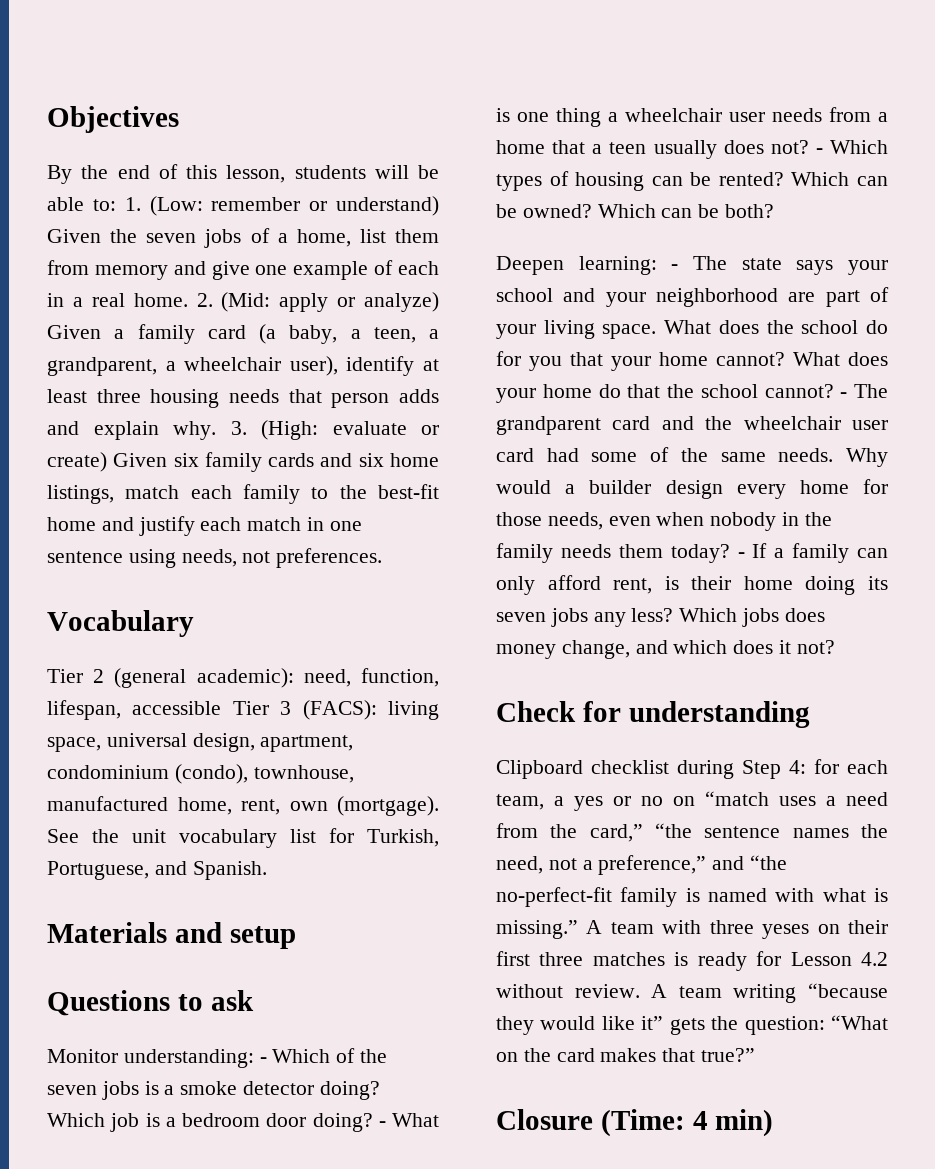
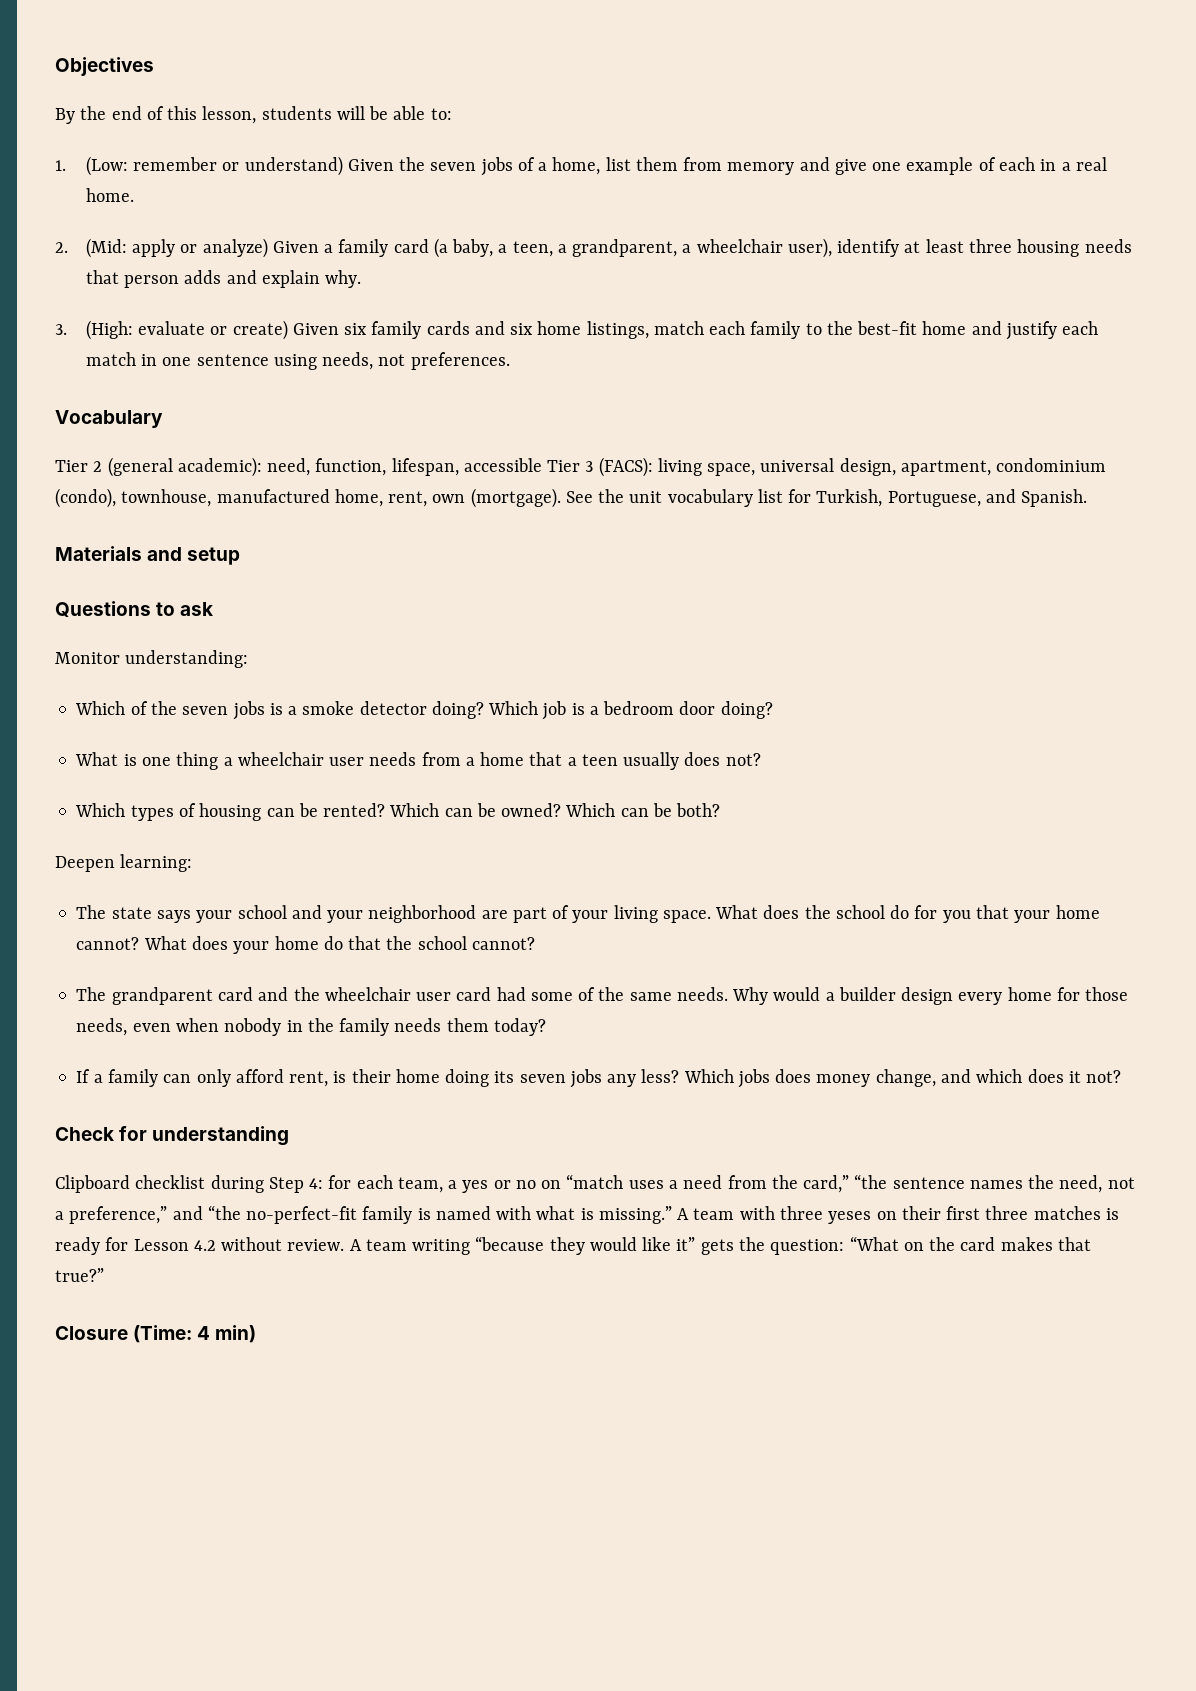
- By the end of this lesson, students will be able to: 1. (Low:
+ By the end of this lesson, students will be able to:
+ 1. (Low:
- remember or understand) Given the seven jobs of a home, list them from memory and give one example of each in a real home. 2. (Mid:
+ remember or understand) Given the seven jobs of a home, list them from memory and give one example of each in a real home.
+ 2. (Mid:
- apply or analyze) Given a family card (a baby, a teen, a grandparent, a wheelchair user), identify at least three housing needs that person adds and explain why. 3. (High:
+ apply or analyze) Given a family card (a baby, a teen, a grandparent, a wheelchair user), identify at least three housing needs that person adds and explain why.
+ 3. (High:
- Monitor understanding: - Which of the seven jobs is a smoke detector doing?
+ Monitor understanding:
+ Which of the seven jobs is a smoke detector doing?
- Which job is a bedroom door doing? - What is one thing a wheelchair user needs from a home that a teen usually does not? - Which types of housing can be rented?
+ Which job is a bedroom door doing?
+ What is one thing a wheelchair user needs from a home that a teen usually does not?
+ Which types of housing can be rented?
- Deepen learning: - The state says your school and your neighborhood are part of your living space.
+ Deepen learning:
+ The state says your school and your neighborhood are part of your living space.
- What does your home do that the school cannot? - The grandparent card and the wheelchair user card had some of the same needs.
+ What does your home do that the school cannot?
+ The grandparent card and the wheelchair user card had some of the same needs.
- Why would a builder design every home for those needs, even when nobody in the family needs them today? - If a family can only afford rent, is their home doing its seven jobs any less?
+ Why would a builder design every home for those needs, even when nobody in the family needs them today?
+ If a family can only afford rent, is their home doing its seven jobs any less?

